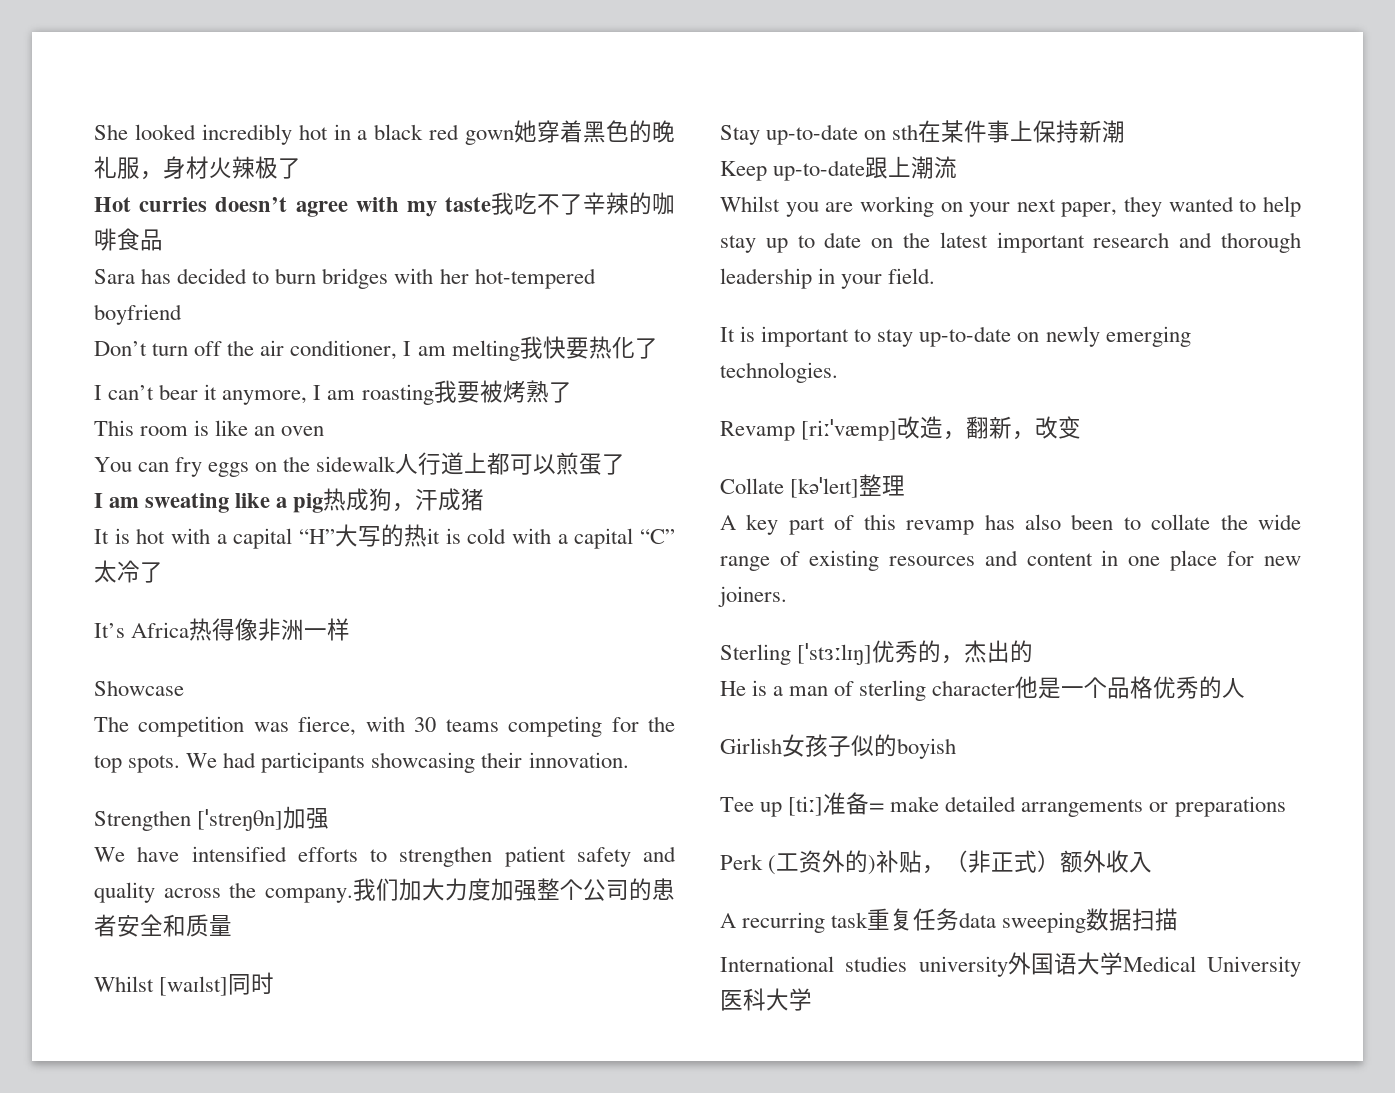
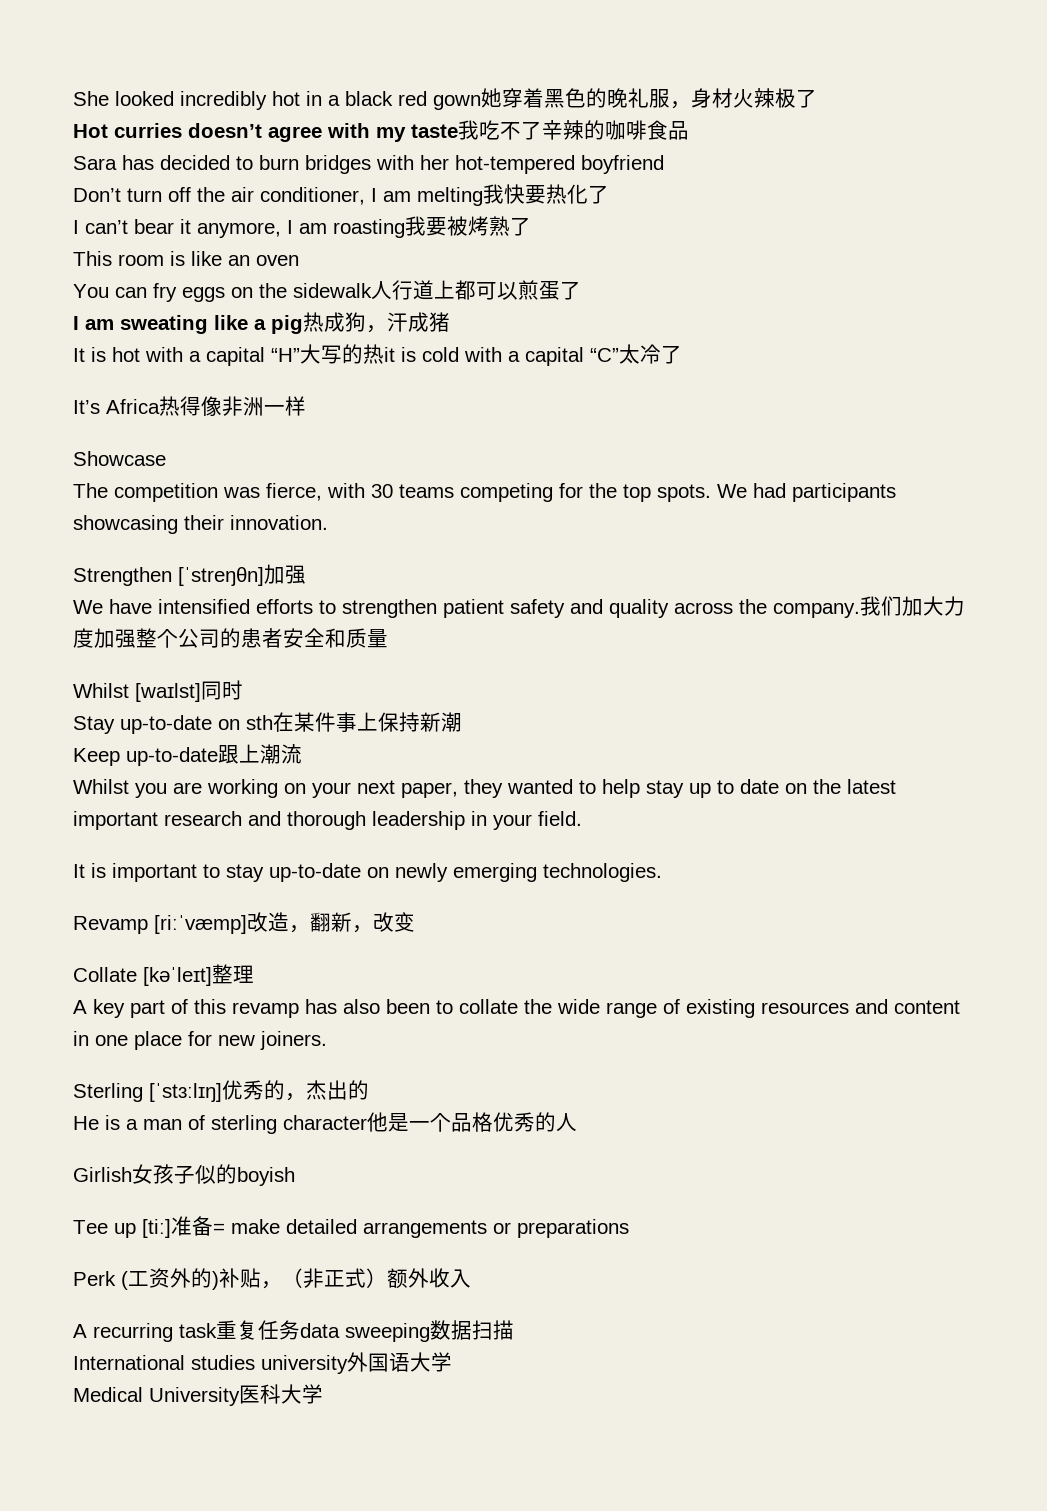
- International studies university外国语大学Medical University医科大学
+ International studies university外国语大学
+ Medical University医科大学

